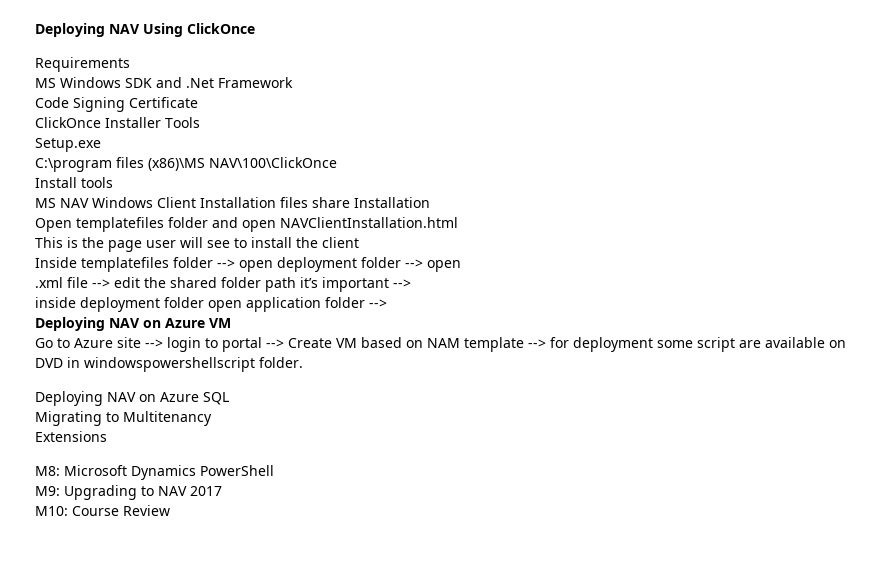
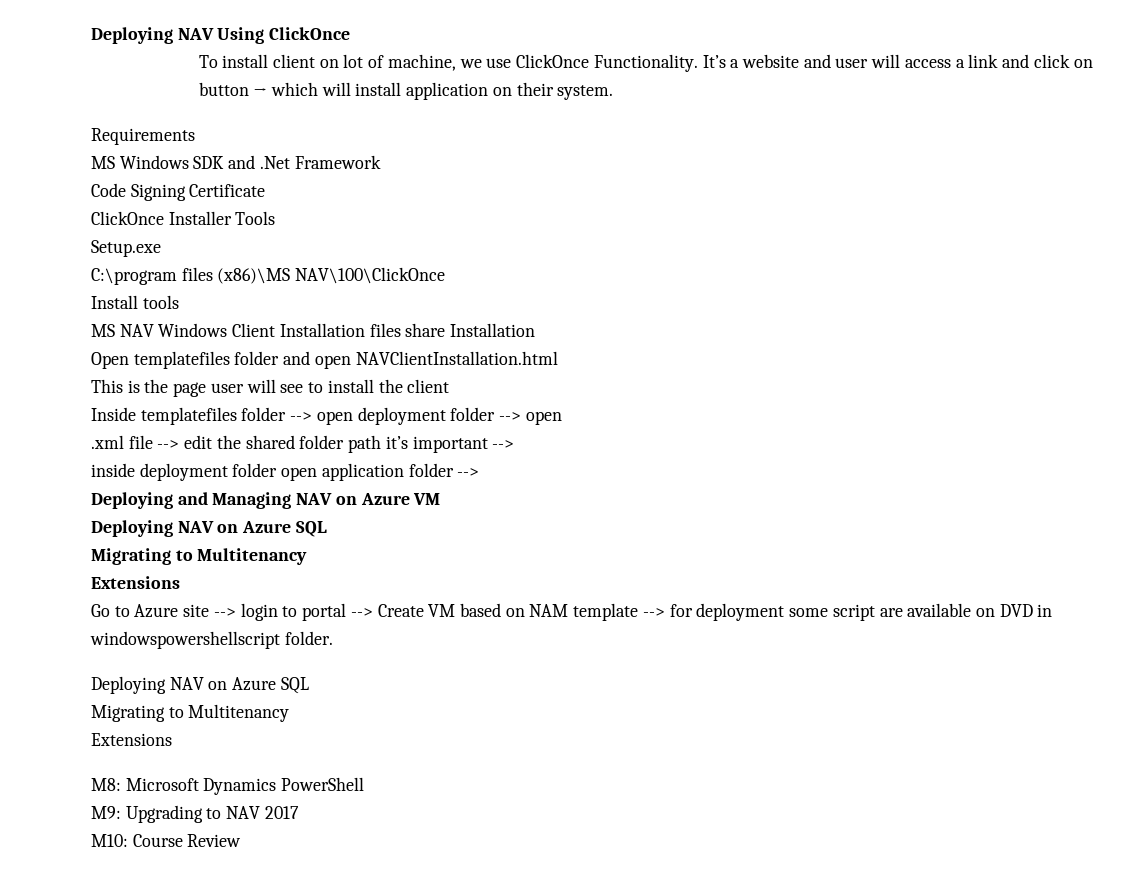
+ To install client on lot of machine, we use ClickOnce Functionality. It’s a website and user will access a link and click on button → which will install application on their system.
- Deploying NAV on Azure VM
+ Deploying and Managing NAV on Azure VM
+ Deploying NAV on Azure SQL
+ Migrating to Multitenancy
+ Extensions

